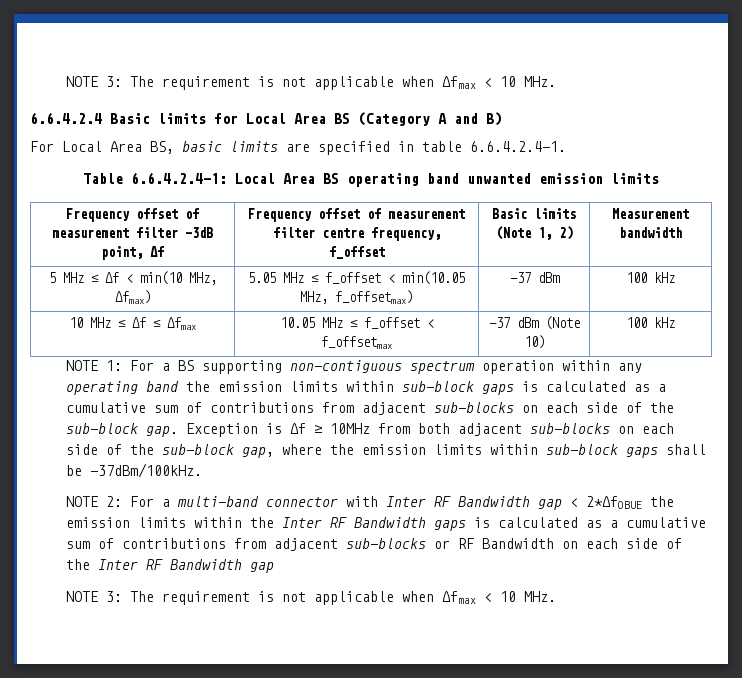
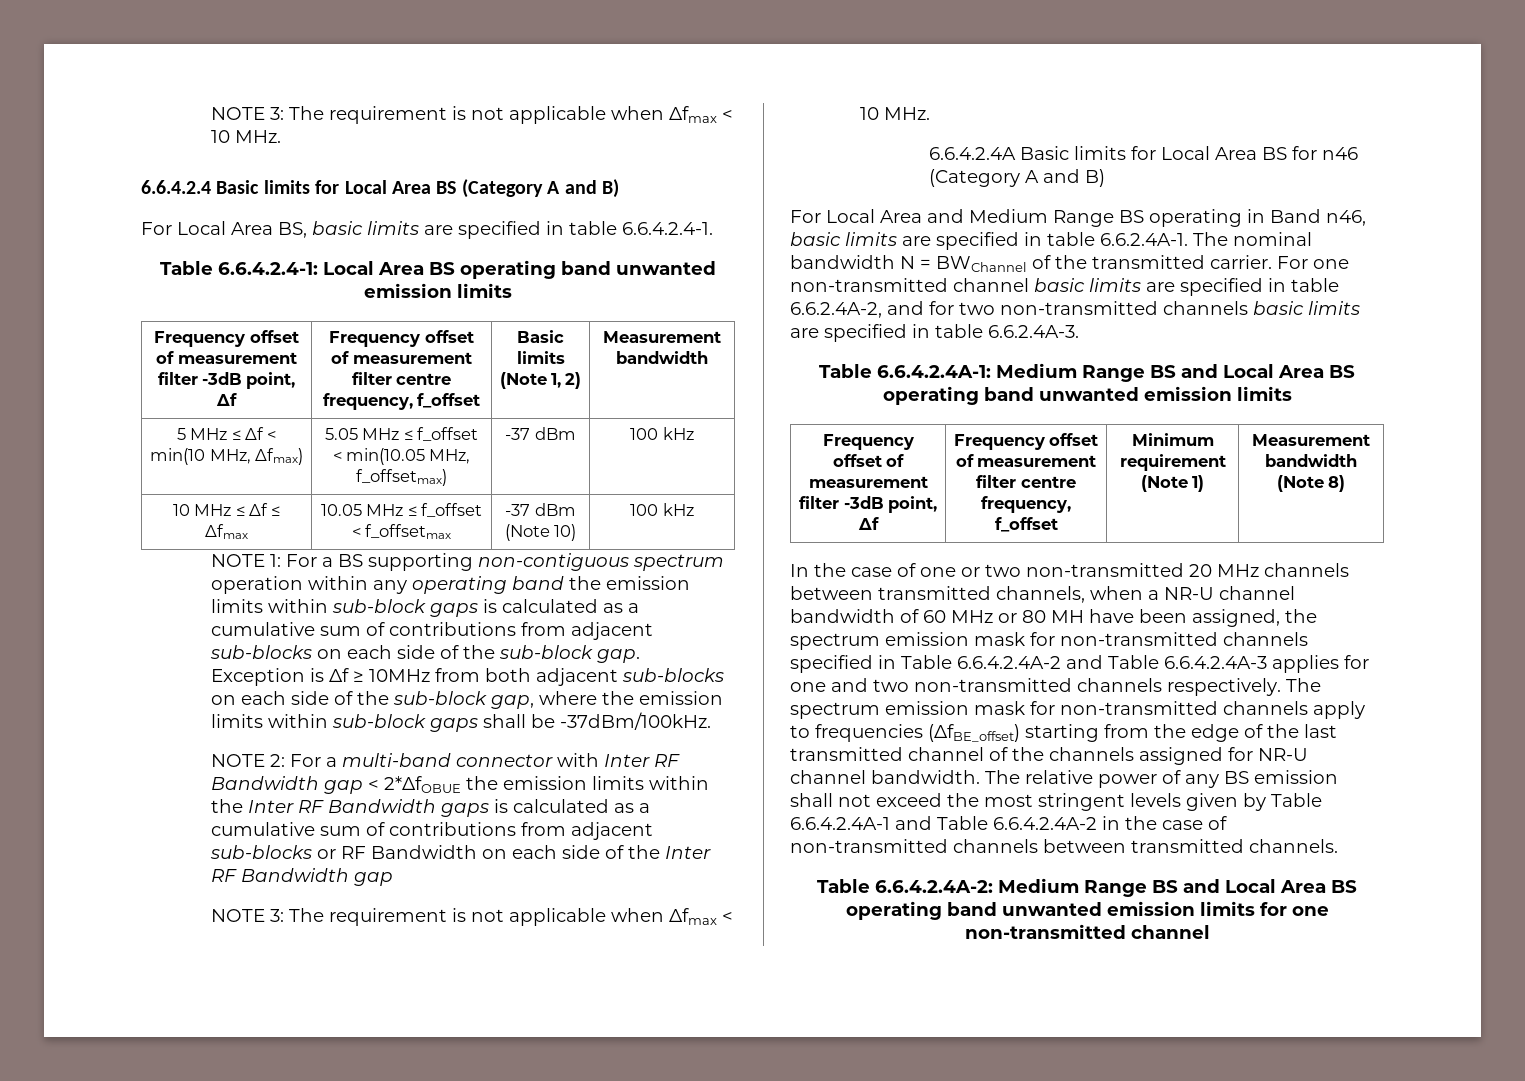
+ 6.6.4.2.4A Basic limits for Local Area BS for n46 (Category A and B)
+ For Local Area and Medium Range BS operating in Band n46, basic limits are specified in table 6.6.2.4A-1. The nominal bandwidth N = BWChannel of the transmitted carrier. For one non-transmitted channel basic limits are specified in table 6.6.2.4A-2, and for two non-transmitted channels basic limits are specified in table 6.6.2.4A-3.
+ Table 6.6.4.2.4A-1: Medium Range BS and Local Area BS operating band unwanted emission limits
+ Frequency offset of measurement filter -3dB point, Δf | Frequency offset of measurement filter centre frequency, f_offset | Minimum requirement (Note 1) | Measurement bandwidth (Note 8)
+ In the case of one or two non-transmitted 20 MHz channels between transmitted channels, when a NR-U channel bandwidth of 60 MHz or 80 MH have been assigned, the spectrum emission mask for non-transmitted channels specified in Table 6.6.4.2.4A-2 and Table 6.6.4.2.4A-3 applies for one and two non-transmitted channels respectively. The spectrum emission mask for non-transmitted channels apply to frequencies (ΔfBE_offset) starting from the edge of the last transmitted channel of the channels assigned for NR-U channel bandwidth. The relative power of any BS emission shall not exceed the most stringent levels given by Table 6.6.4.2.4A-1 and Table 6.6.4.2.4A-2 in the case of non-transmitted channels between transmitted channels.
+ Table 6.6.4.2.4A-2: Medium Range BS and Local Area BS operating band unwanted emission limits for one non-transmitted channel

